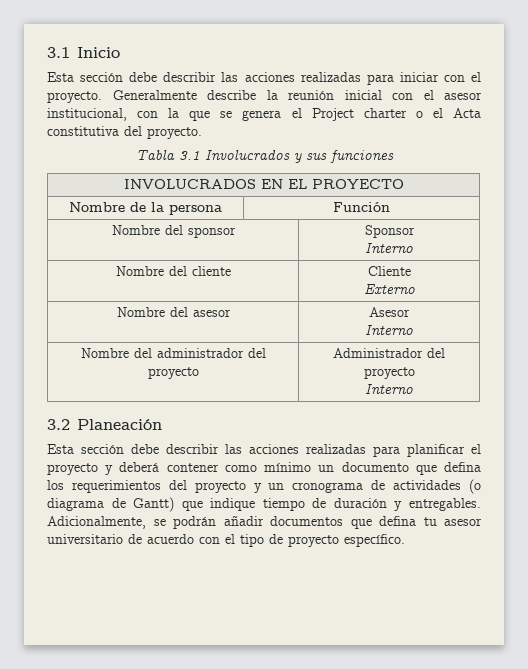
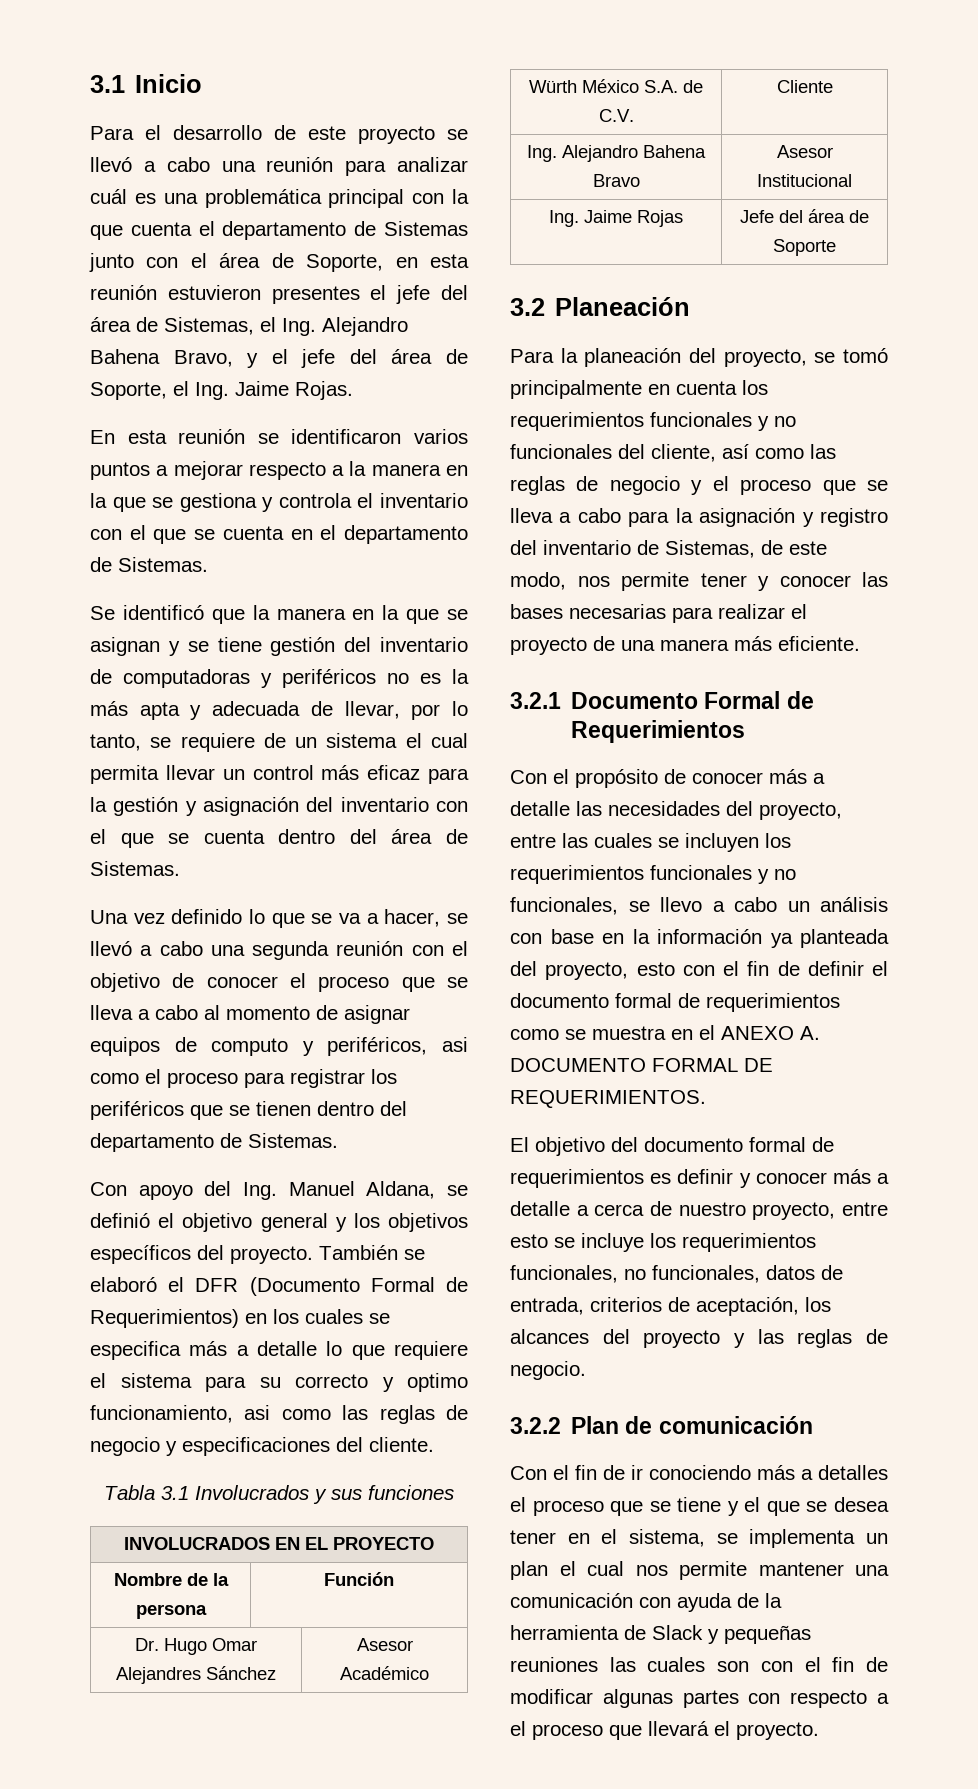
- Esta sección debe describir las acciones realizadas para iniciar con el proyecto. Generalmente describe la reunión inicial con el asesor institucional, con la que se genera el Project charter o el Acta constitutiva del proyecto.
+ Para el desarrollo de este proyecto se llevó a cabo una reunión para analizar cuál es una problemática principal con la que cuenta el departamento de Sistemas junto con el área de Soporte, en esta reunión estuvieron presentes el jefe del área de Sistemas, el Ing. Alejandro Bahena Bravo, y el jefe del área de Soporte, el Ing. Jaime Rojas.
+ En esta reunión se identificaron varios puntos a mejorar respecto a la manera en la que se gestiona y controla el inventario con el que se cuenta en el departamento de Sistemas.
+ Se identificó que la manera en la que se asignan y se tiene gestión del inventario de computadoras y periféricos no es la más apta y adecuada de llevar, por lo tanto, se requiere de un sistema el cual permita llevar un control más eficaz para la gestión y asignación del inventario con el que se cuenta dentro del área de Sistemas.
+ Una vez definido lo que se va a hacer, se llevó a cabo una segunda reunión con el objetivo de conocer el proceso que se lleva a cabo al momento de asignar equipos de computo y periféricos, asi como el proceso para registrar los periféricos que se tienen dentro del departamento de Sistemas.
+ Con apoyo del Ing. Manuel Aldana, se definió el objetivo general y los objetivos específicos del proyecto. También se elaboró el DFR (Documento Formal de Requerimientos) en los cuales se especifica más a detalle lo que requiere el sistema para su correcto y optimo funcionamiento, asi como las reglas de negocio y especificaciones del cliente.
- Nombre del sponsor | Sponsor
- Interno
- Nombre del cliente | Cliente
- Externo
- Nombre del asesor | Asesor
- Interno
- Nombre del administrador del proyecto | Administrador del proyecto
- Interno
+ Dr. Hugo Omar Alejandres Sánchez | Asesor Académico
+ Würth México S.A. de C.V. | Cliente
+ Ing. Alejandro Bahena Bravo | Asesor Institucional
+ Ing. Jaime Rojas | Jefe del área de Soporte
  3.2 Planeación
- Esta sección debe describir las acciones realizadas para planificar el proyecto y deberá contener como mínimo un documento que defina los requerimientos del proyecto y un cronograma de actividades (o diagrama de Gantt) que indique tiempo de duración y entregables. Adicionalmente, se podrán añadir documentos que defina tu asesor universitario de acuerdo con el tipo de proyecto específico.
+ Para la planeación del proyecto, se tomó principalmente en cuenta los requerimientos funcionales y no funcionales del cliente, así como las reglas de negocio y el proceso que se lleva a cabo para la asignación y registro del inventario de Sistemas, de este modo, nos permite tener y conocer las bases necesarias para realizar el proyecto de una manera más eficiente.
+ 3.2.1 Documento Formal de Requerimientos
+ Con el propósito de conocer más a detalle las necesidades del proyecto, entre las cuales se incluyen los requerimientos funcionales y no funcionales, se llevo a cabo un análisis con base en la información ya planteada del proyecto, esto con el fin de definir el documento formal de requerimientos como se muestra en el ANEXO A. DOCUMENTO FORMAL DE REQUERIMIENTOS.
+ El objetivo del documento formal de requerimientos es definir y conocer más a detalle a cerca de nuestro proyecto, entre esto se incluye los requerimientos funcionales, no funcionales, datos de entrada, criterios de aceptación, los alcances del proyecto y las reglas de negocio.
+ 3.2.2 Plan de comunicación
+ Con el fin de ir conociendo más a detalles el proceso que se tiene y el que se desea tener en el sistema, se implementa un plan el cual nos permite mantener una comunicación con ayuda de la herramienta de Slack y pequeñas reuniones las cuales son con el fin de modificar algunas partes con respecto a el proceso que llevará el proyecto.

